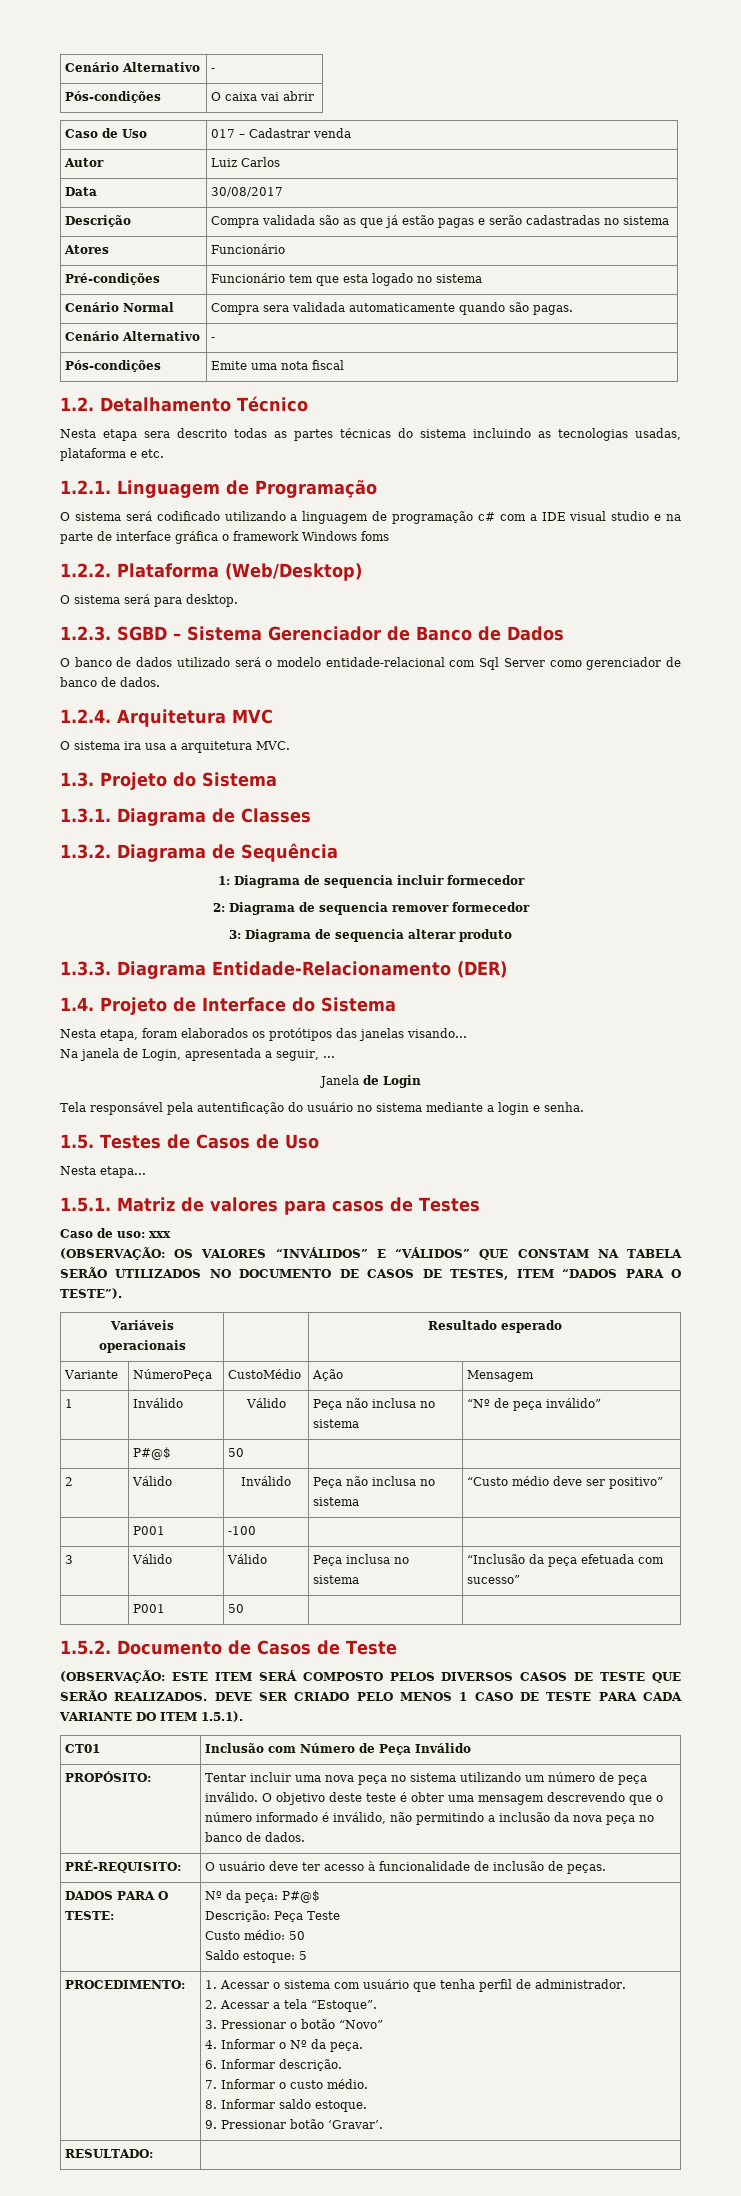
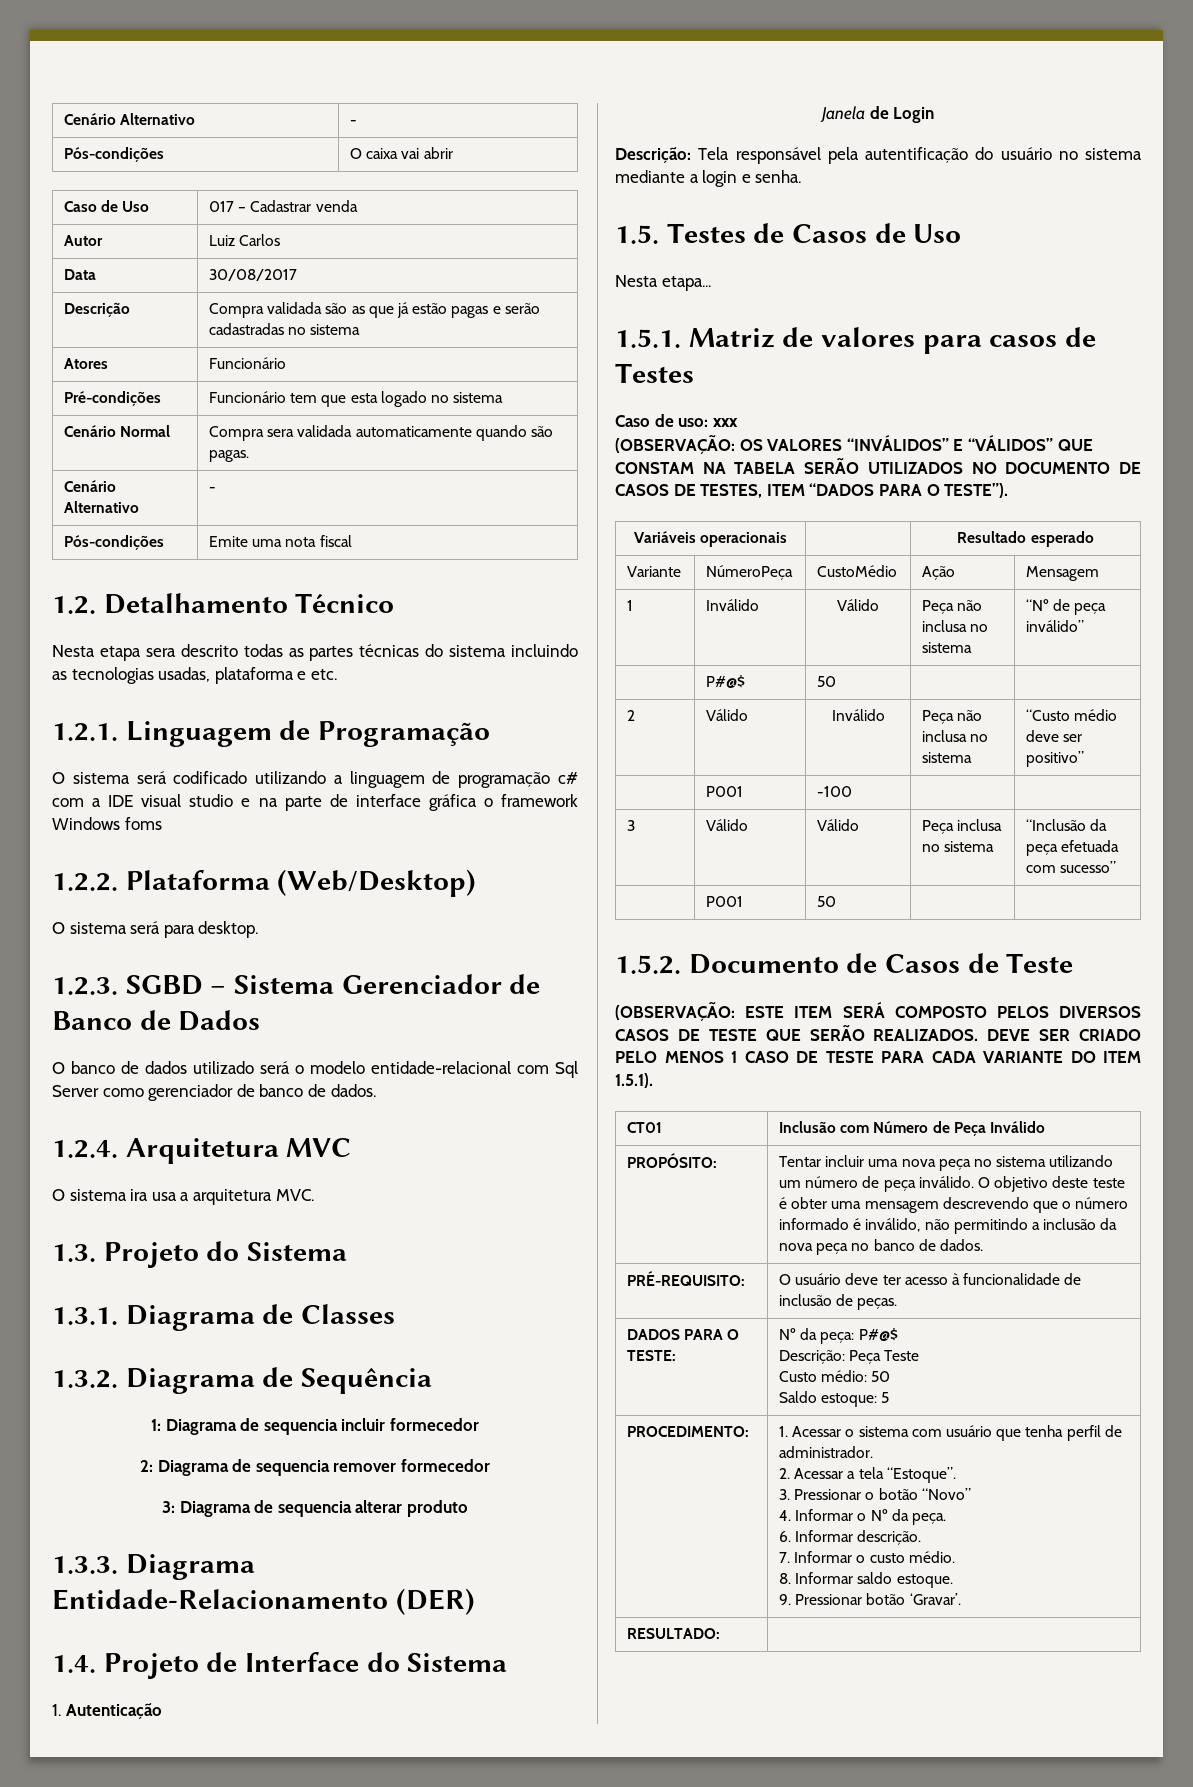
- Nesta etapa, foram elaborados os protótipos das janelas visando...
- Na janela de Login, apresentada a seguir, ...
+ 1. Autenticação
- Tela responsável pela autentificação do usuário no sistema mediante a login e senha.
+ Descrição: Tela responsável pela autentificação do usuário no sistema mediante a login e senha.

